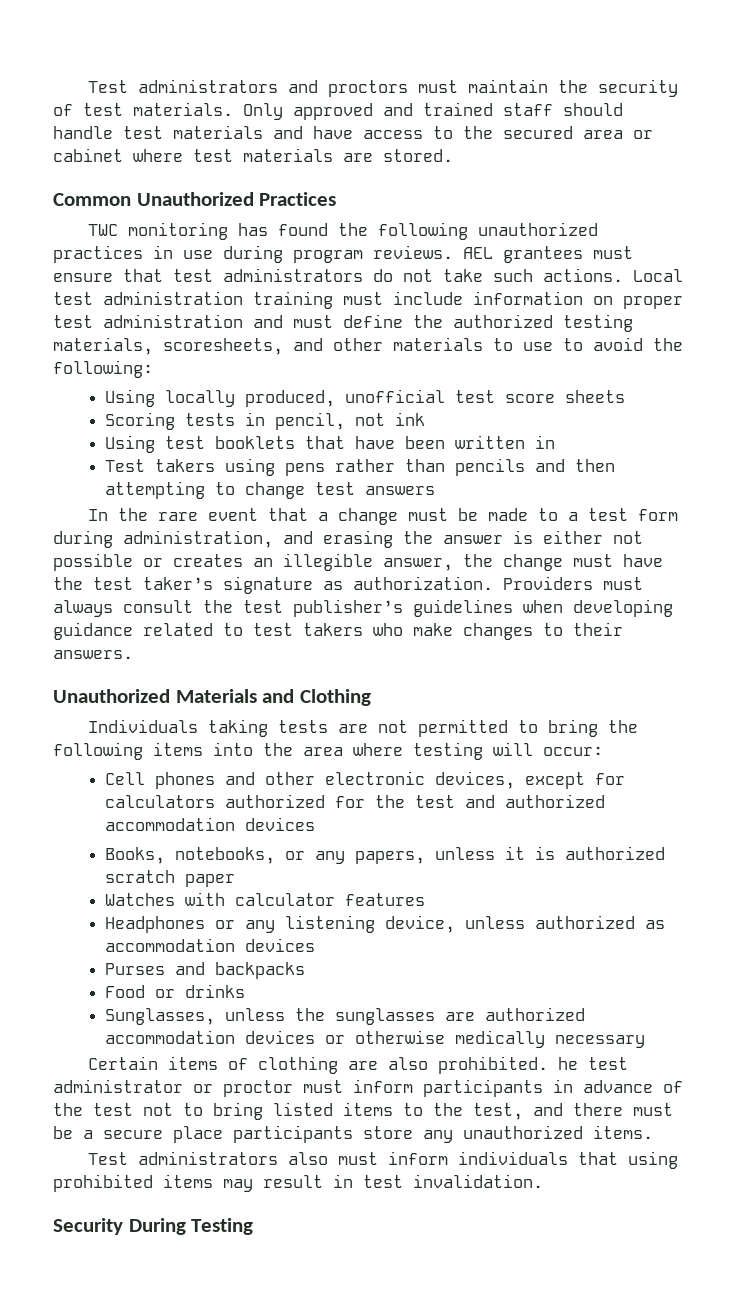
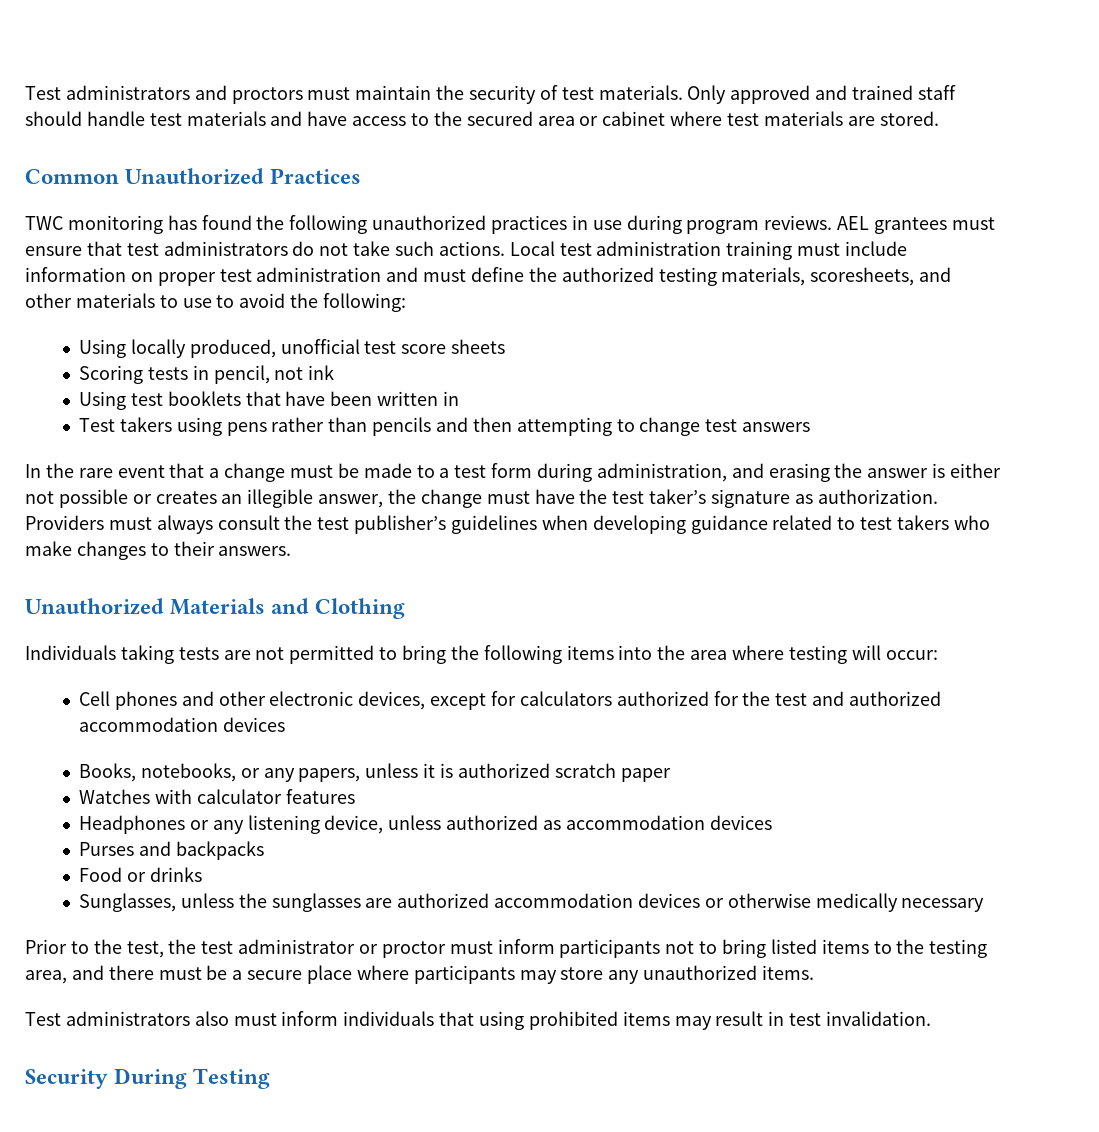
- Certain items of clothing are also prohibited. he test administrator or proctor must inform participants in advance of the test not to bring listed items to the test, and there must be a secure place participants store any unauthorized items.
+ Prior to the test, the test administrator or proctor must inform participants not to bring listed items to the testing area, and there must be a secure place where participants may store any unauthorized items.

